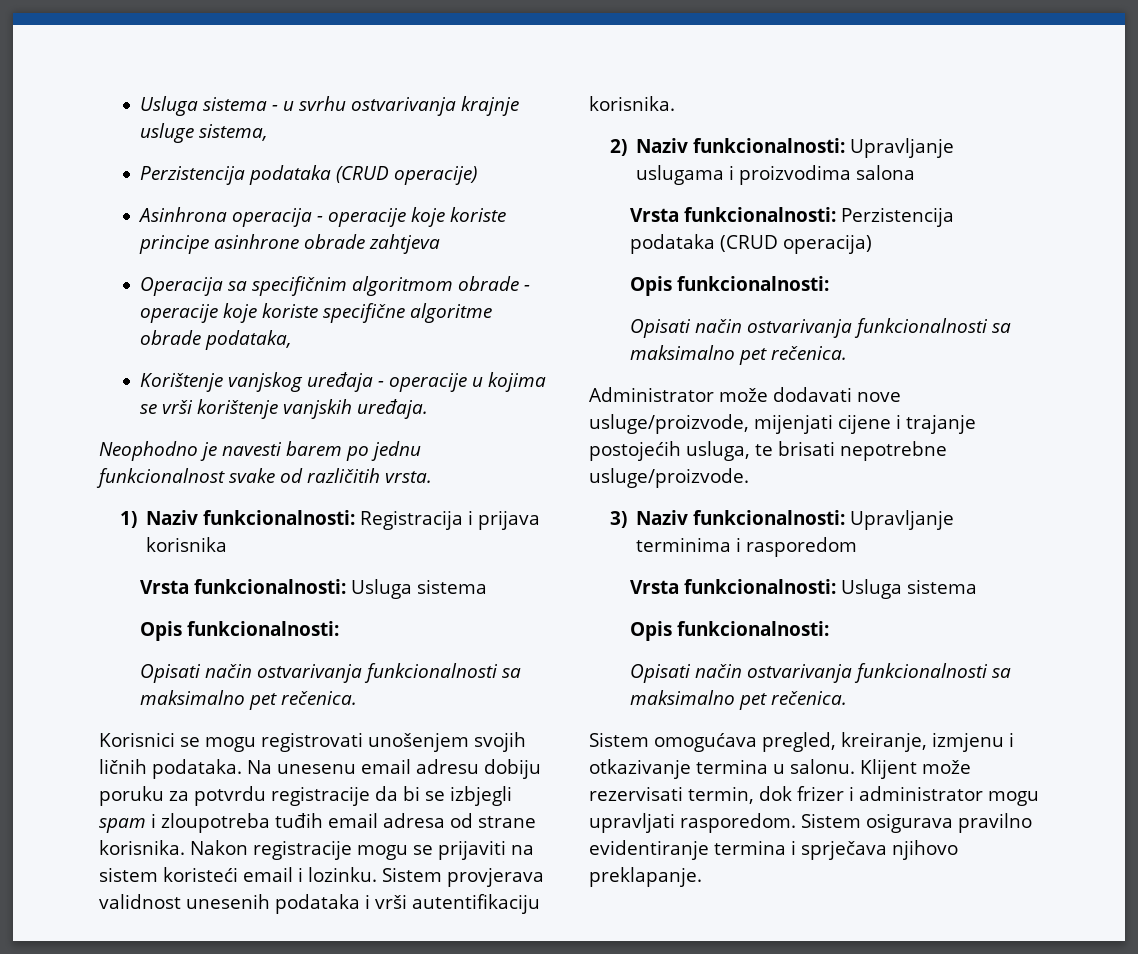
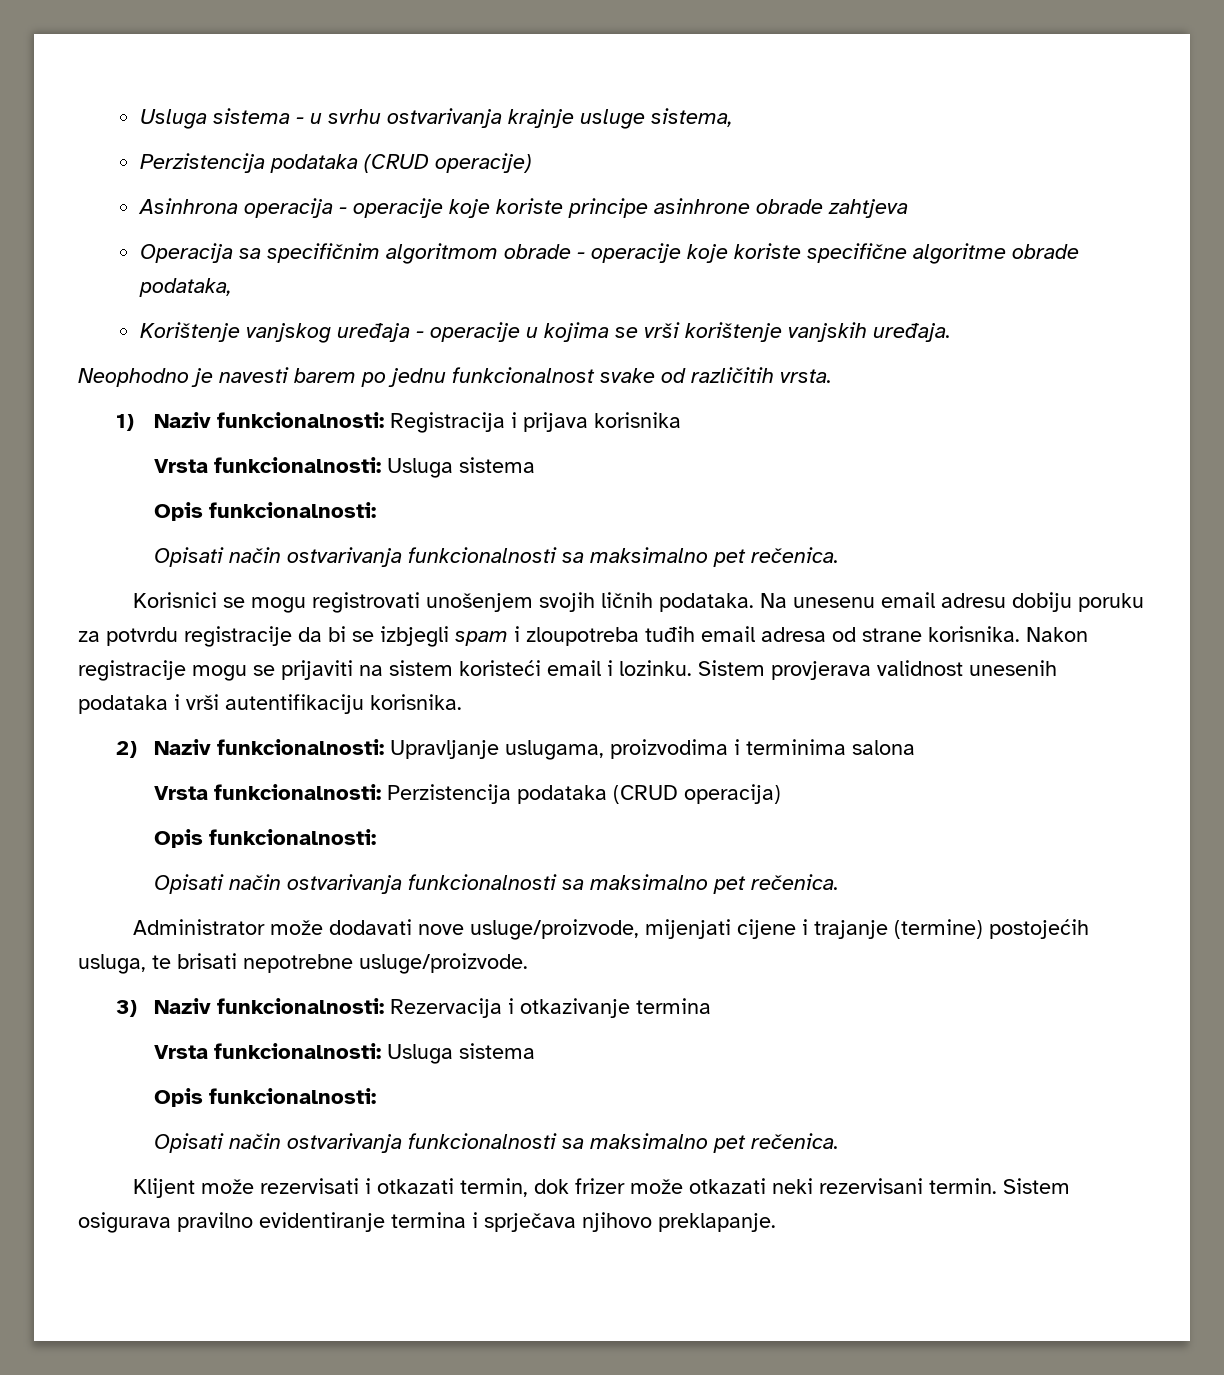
- 2) Naziv funkcionalnosti: Upravljanje uslugama i proizvodima salona
+ 2) Naziv funkcionalnosti: Upravljanje uslugama, proizvodima i terminima salona
- Administrator može dodavati nove usluge/proizvode, mijenjati cijene i trajanje postojećih usluga, te brisati nepotrebne usluge/proizvode.
+ Administrator može dodavati nove usluge/proizvode, mijenjati cijene i trajanje (termine) postojećih usluga, te brisati nepotrebne usluge/proizvode.
- 3) Naziv funkcionalnosti: Upravljanje terminima i rasporedom
+ 3) Naziv funkcionalnosti: Rezervacija i otkazivanje termina
- Sistem omogućava pregled, kreiranje, izmjenu i otkazivanje termina u salonu. Klijent može rezervisati termin, dok frizer i administrator mogu upravljati rasporedom.
+ Klijent može rezervisati i otkazati termin, dok frizer može otkazati neki rezervisani termin.

